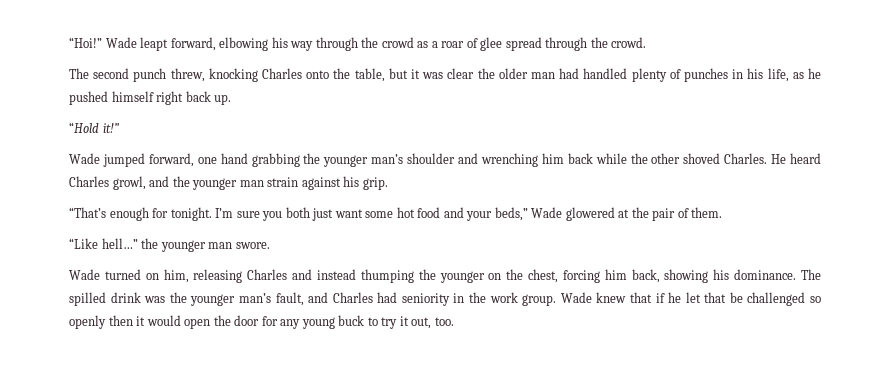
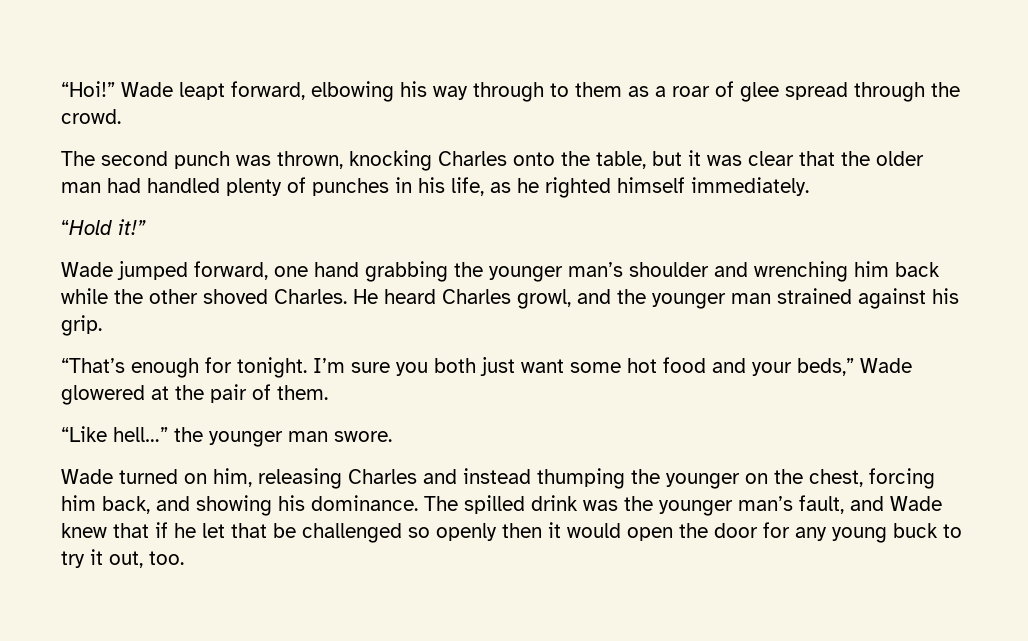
- Wade leapt forward, elbowing his way through the crowd as a roar of glee spread through the crowd.
+ Wade leapt forward, elbowing his way through to them as a roar of glee spread through the crowd.
- The second punch threw, knocking Charles onto the table, but it was clear the older man had handled plenty of punches in his life, as he pushed himself right back up.
+ The second punch was thrown, knocking Charles onto the table, but it was clear that the older man had handled plenty of punches in his life, as he righted himself immediately.
- He heard Charles growl, and the younger man strain against his grip.
+ He heard Charles growl, and the younger man strained against his grip.
- Wade turned on him, releasing Charles and instead thumping the younger on the chest, forcing him back, showing his dominance.
+ Wade turned on him, releasing Charles and instead thumping the younger on the chest, forcing him back, and showing his dominance.
- The spilled drink was the younger man’s fault, and Charles had seniority in the work group. Wade knew that if he let that be challenged so openly then it would open the door for any young buck to try it out, too.
+ The spilled drink was the younger man’s fault, and Wade knew that if he let that be challenged so openly then it would open the door for any young buck to try it out, too.

